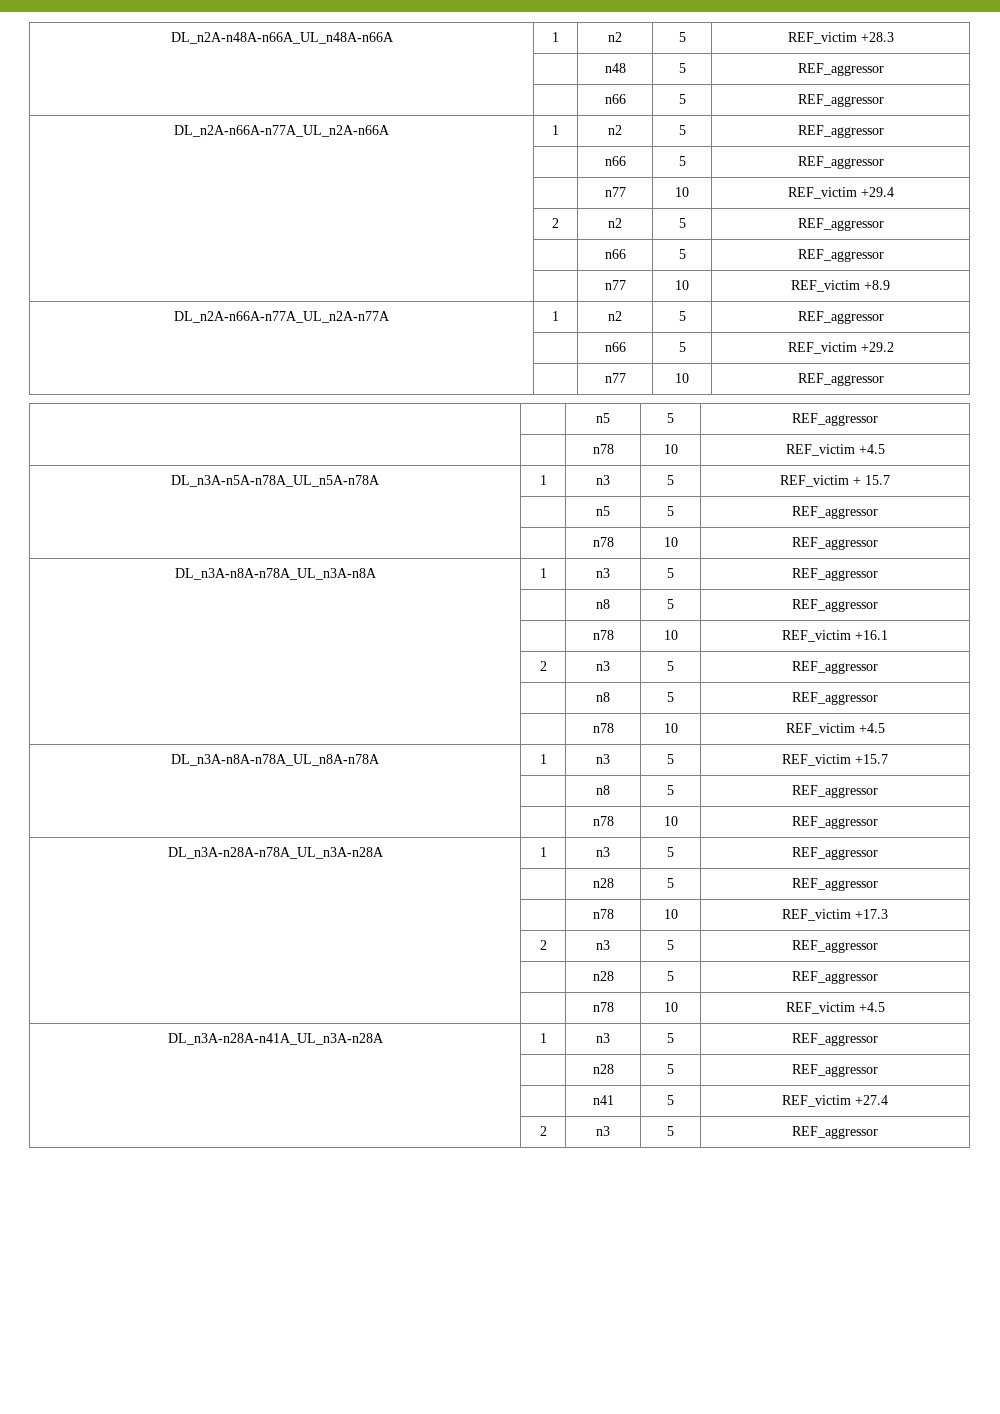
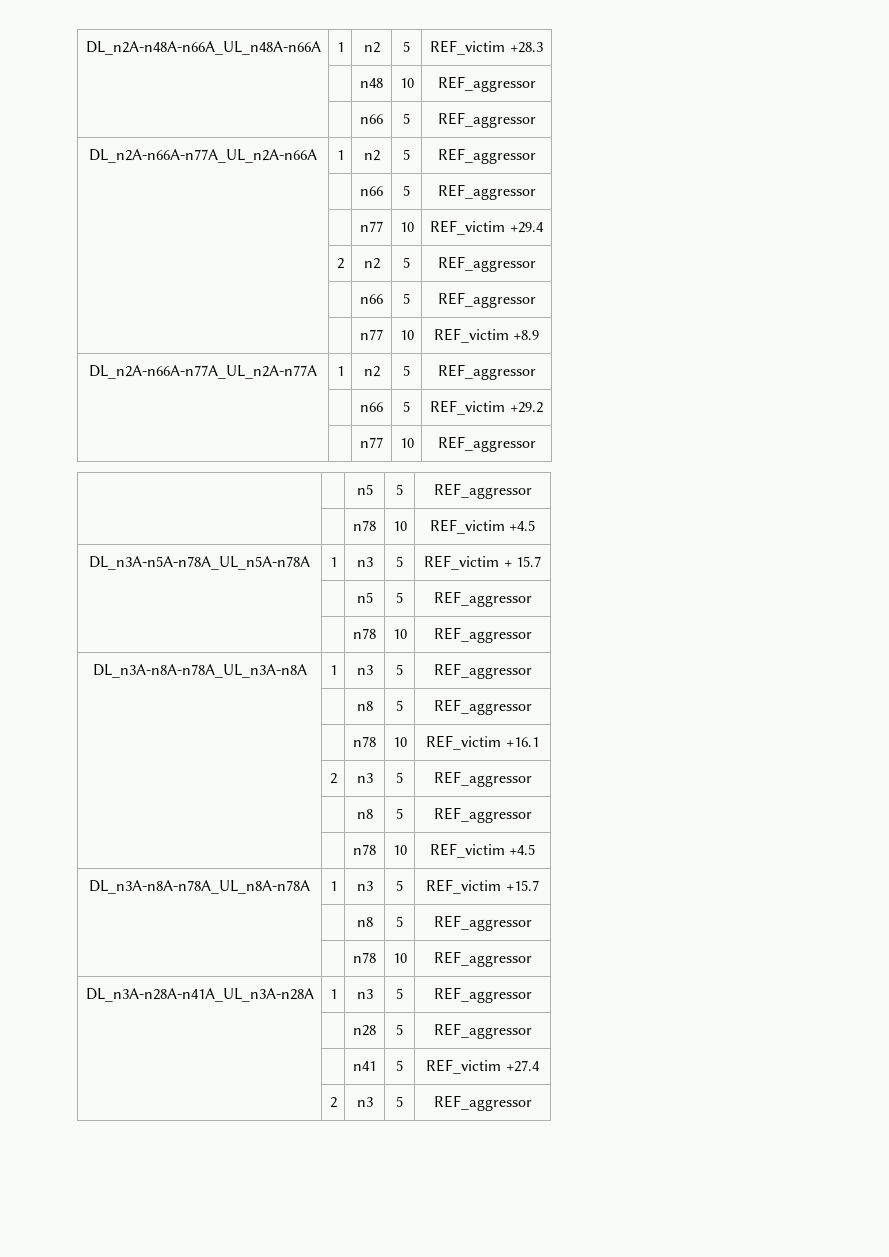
- | | n48 | 5 | REF_aggressor
+ | | n48 | 10 | REF_aggressor
- DL_n3A-n28A-n78A_UL_n3A-n28A | 1 | n3 | 5 | REF_aggressor
- | | n28 | 5 | REF_aggressor
- | | n78 | 10 | REF_victim +17.3
- | 2 | n3 | 5 | REF_aggressor
- | | n28 | 5 | REF_aggressor
- | | n78 | 10 | REF_victim +4.5

